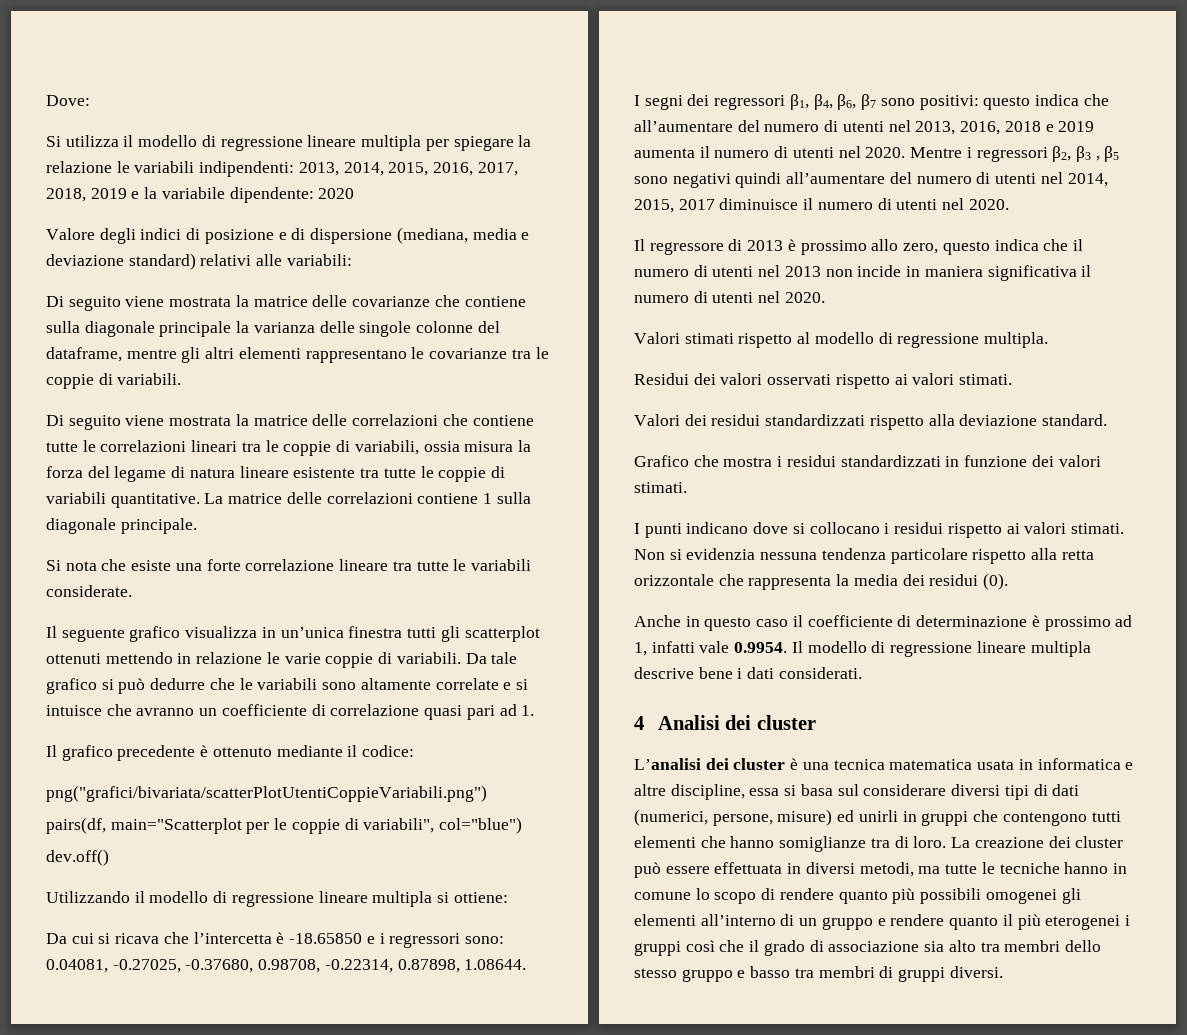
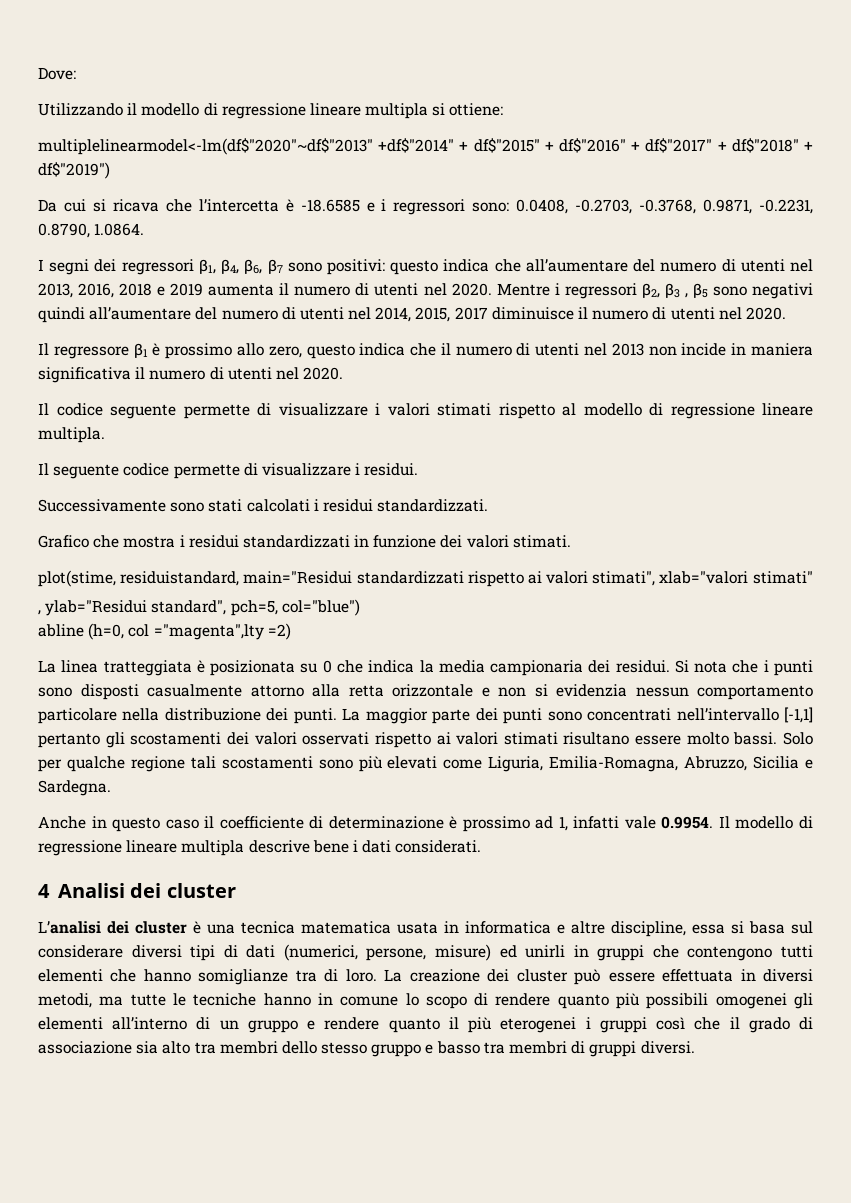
- Si utilizza il modello di regressione lineare multipla per spiegare la relazione le variabili indipendenti: 2013, 2014, 2015, 2016, 2017, 2018, 2019 e la variabile dipendente: 2020
- Valore degli indici di posizione e di dispersione (mediana, media e deviazione standard) relativi alle variabili:
- Di seguito viene mostrata la matrice delle covarianze che contiene sulla diagonale principale la varianza delle singole colonne del dataframe, mentre gli altri elementi rappresentano le covarianze tra le coppie di variabili.
- Di seguito viene mostrata la matrice delle correlazioni che contiene tutte le correlazioni lineari tra le coppie di variabili, ossia misura la forza del legame di natura lineare esistente tra tutte le coppie di variabili quantitative. La matrice delle correlazioni contiene 1 sulla diagonale principale.
- Si nota che esiste una forte correlazione lineare tra tutte le variabili considerate.
- Il seguente grafico visualizza in un’unica finestra tutti gli scatterplot ottenuti mettendo in relazione le varie coppie di variabili. Da tale grafico si può dedurre che le variabili sono altamente correlate e si intuisce che avranno un coefficiente di correlazione quasi pari ad 1.
- Il grafico precedente è ottenuto mediante il codice:
- png("grafici/bivariata/scatterPlotUtentiCoppieVariabili.png")
- pairs(df, main="Scatterplot per le coppie di variabili", col="blue")
- dev.off()
+ multiplelinearmodel<-lm(df$"2020"~df$"2013" +df$"2014" + df$"2015" + df$"2016" + df$"2017" + df$"2018" + df$"2019")
- Da cui si ricava che l’intercetta è -18.65850 e i regressori sono: 0.04081, -0.27025, -0.37680, 0.98708, -0.22314, 0.87898, 1.08644.
+ Da cui si ricava che l’intercetta è -18.6585 e i regressori sono: 0.0408, -0.2703, -0.3768, 0.9871, -0.2231, 0.8790, 1.0864.
- Il regressore di 2013 è prossimo allo zero, questo indica che il numero di utenti nel 2013 non incide in maniera significativa il numero di utenti nel 2020.
+ Il regressore β1 è prossimo allo zero, questo indica che il numero di utenti nel 2013 non incide in maniera significativa il numero di utenti nel 2020.
- Valori stimati rispetto al modello di regressione multipla.
+ Il codice seguente permette di visualizzare i valori stimati rispetto al modello di regressione lineare multipla.
- Residui dei valori osservati rispetto ai valori stimati.
- Valori dei residui standardizzati rispetto alla deviazione standard.
+ Il seguente codice permette di visualizzare i residui.
+ Successivamente sono stati calcolati i residui standardizzati.
- I punti indicano dove si collocano i residui rispetto ai valori stimati. Non si evidenzia nessuna tendenza particolare rispetto alla retta orizzontale che rappresenta la media dei residui (0).
+ plot(stime, residuistandard, main="Residui standardizzati rispetto ai valori stimati", xlab="valori stimati"
+ , ylab="Residui standard", pch=5, col="blue")
+ abline (h=0, col ="magenta",lty =2)
+ La linea tratteggiata è posizionata su 0 che indica la media campionaria dei residui. Si nota che i punti sono disposti casualmente attorno alla retta orizzontale e non si evidenzia nessun comportamento particolare nella distribuzione dei punti. La maggior parte dei punti sono concentrati nell’intervallo [-1,1] pertanto gli scostamenti dei valori osservati rispetto ai valori stimati risultano essere molto bassi. Solo per qualche regione tali scostamenti sono più elevati come Liguria, Emilia-Romagna, Abruzzo, Sicilia e Sardegna.

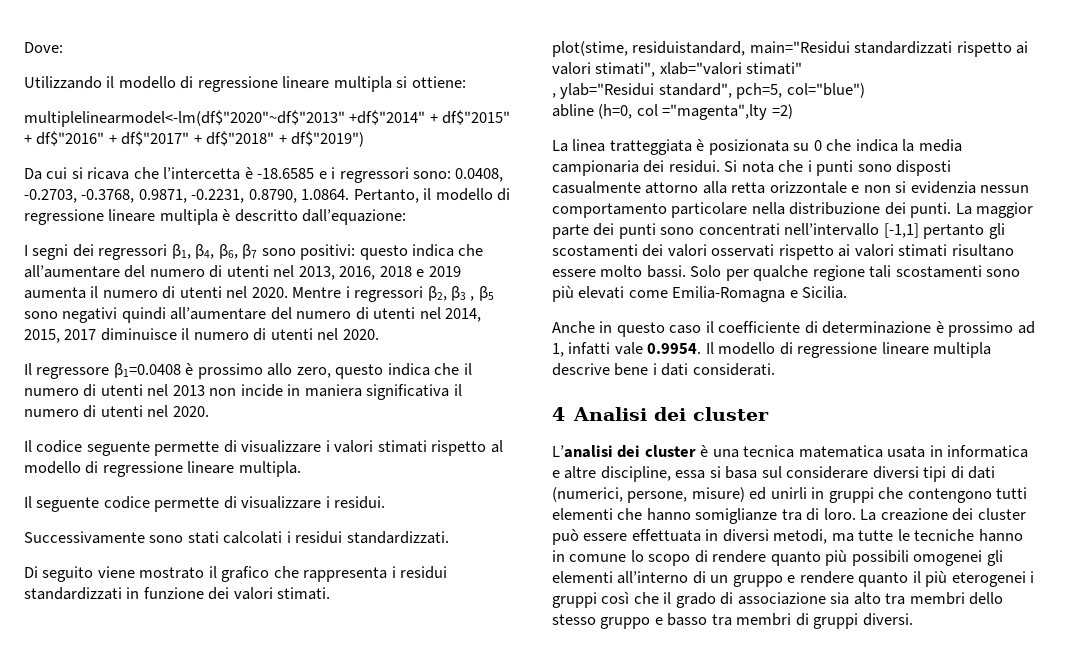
- Da cui si ricava che l’intercetta è -18.6585 e i regressori sono: 0.0408, -0.2703, -0.3768, 0.9871, -0.2231, 0.8790, 1.0864.
+ Da cui si ricava che l’intercetta è -18.6585 e i regressori sono: 0.0408, -0.2703, -0.3768, 0.9871, -0.2231, 0.8790, 1.0864. Pertanto, il modello di regressione lineare multipla è descritto dall’equazione:
- Il regressore β1 è prossimo allo zero, questo indica che il numero di utenti nel 2013 non incide in maniera significativa il numero di utenti nel 2020.
+ Il regressore β1=0.0408 è prossimo allo zero, questo indica che il numero di utenti nel 2013 non incide in maniera significativa il numero di utenti nel 2020.
- Grafico che mostra i residui standardizzati in funzione dei valori stimati.
+ Di seguito viene mostrato il grafico che rappresenta i residui standardizzati in funzione dei valori stimati.
- Solo per qualche regione tali scostamenti sono più elevati come Liguria, Emilia-Romagna, Abruzzo, Sicilia e Sardegna.
+ Solo per qualche regione tali scostamenti sono più elevati come Emilia-Romagna e Sicilia.

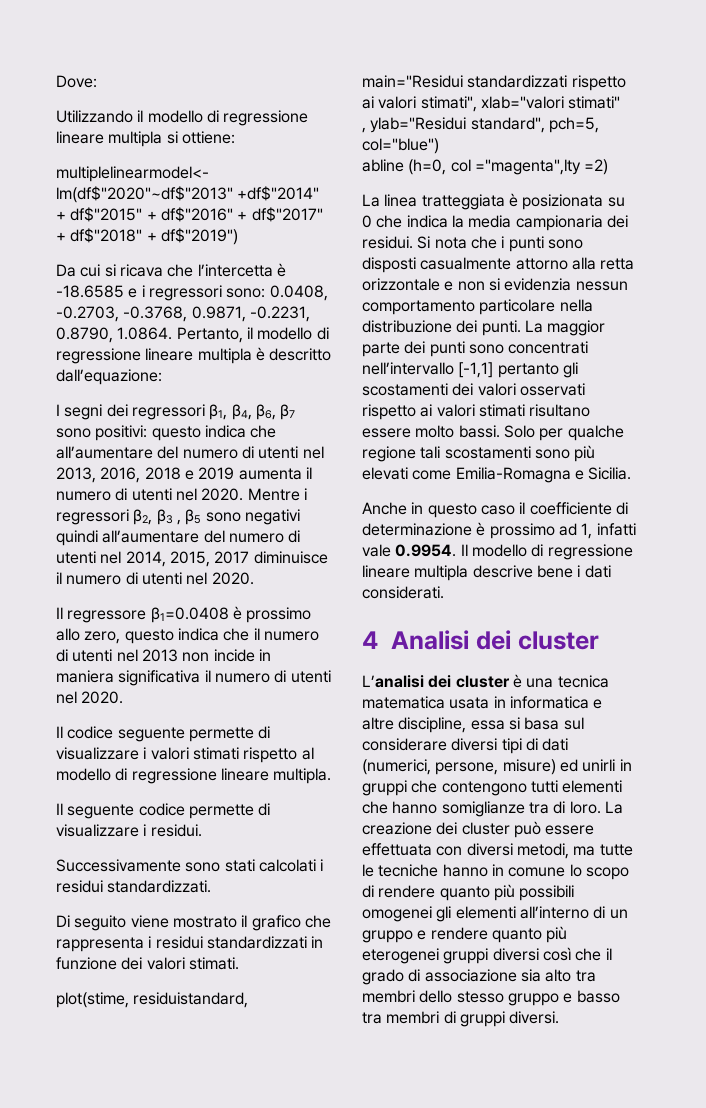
- La creazione dei cluster può essere effettuata in diversi metodi, ma tutte le tecniche hanno in comune lo scopo di rendere quanto più possibili omogenei gli elementi all’interno di un gruppo e rendere quanto il più eterogenei i gruppi così che il grado di associazione sia alto tra membri dello stesso gruppo e basso tra membri di gruppi diversi.
+ La creazione dei cluster può essere effettuata con diversi metodi, ma tutte le tecniche hanno in comune lo scopo di rendere quanto più possibili omogenei gli elementi all’interno di un gruppo e rendere quanto più eterogenei gruppi diversi così che il grado di associazione sia alto tra membri dello stesso gruppo e basso tra membri di gruppi diversi.

